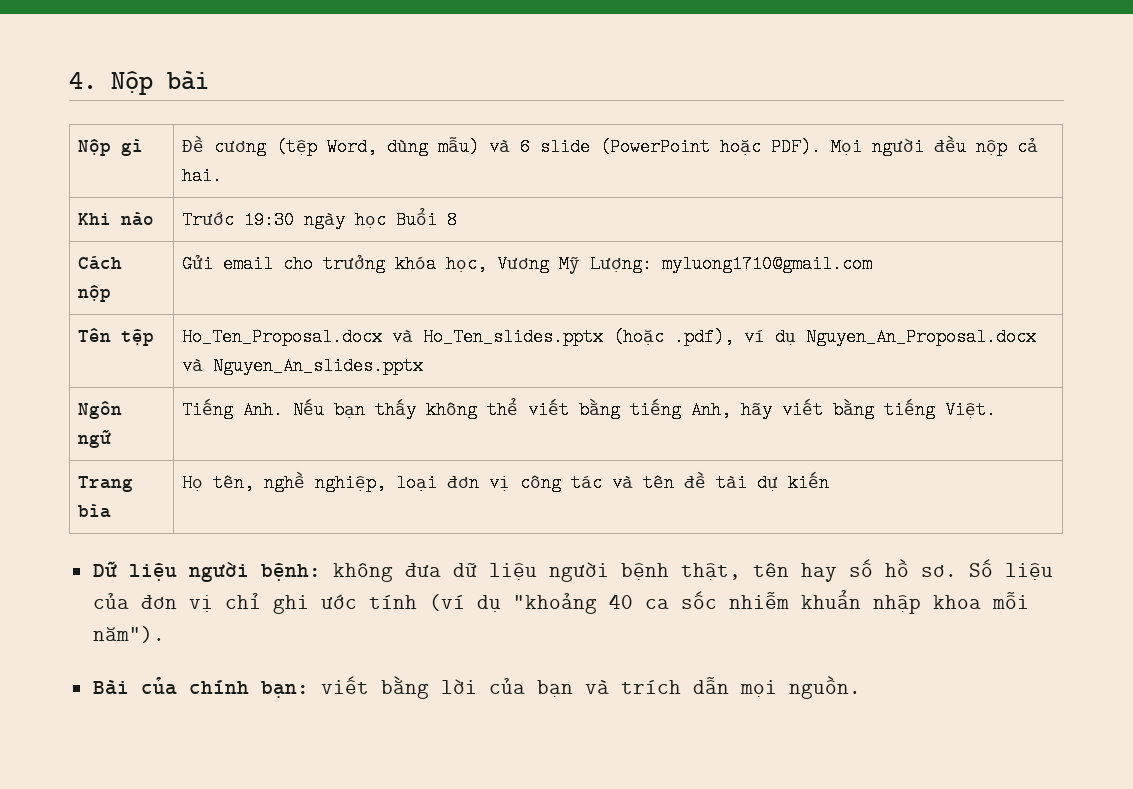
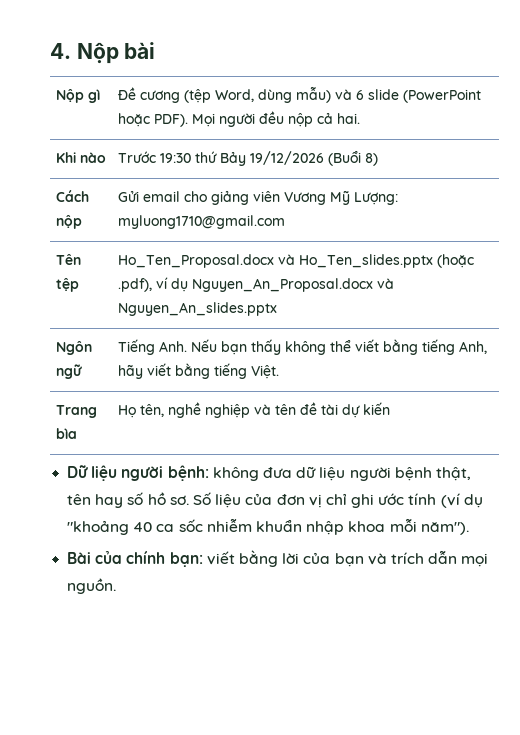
- Khi nào | Trước 19:30 ngày học Buổi 8
+ Khi nào | Trước 19:30 thứ Bảy 19/12/2026 (Buổi 8)
- Cách nộp | Gửi email cho trưởng khóa học, Vương Mỹ Lượng: myluong1710@gmail.com
+ Cách nộp | Gửi email cho giảng viên Vương Mỹ Lượng: myluong1710@gmail.com
- Trang bìa | Họ tên, nghề nghiệp, loại đơn vị công tác và tên đề tài dự kiến
+ Trang bìa | Họ tên, nghề nghiệp và tên đề tài dự kiến

